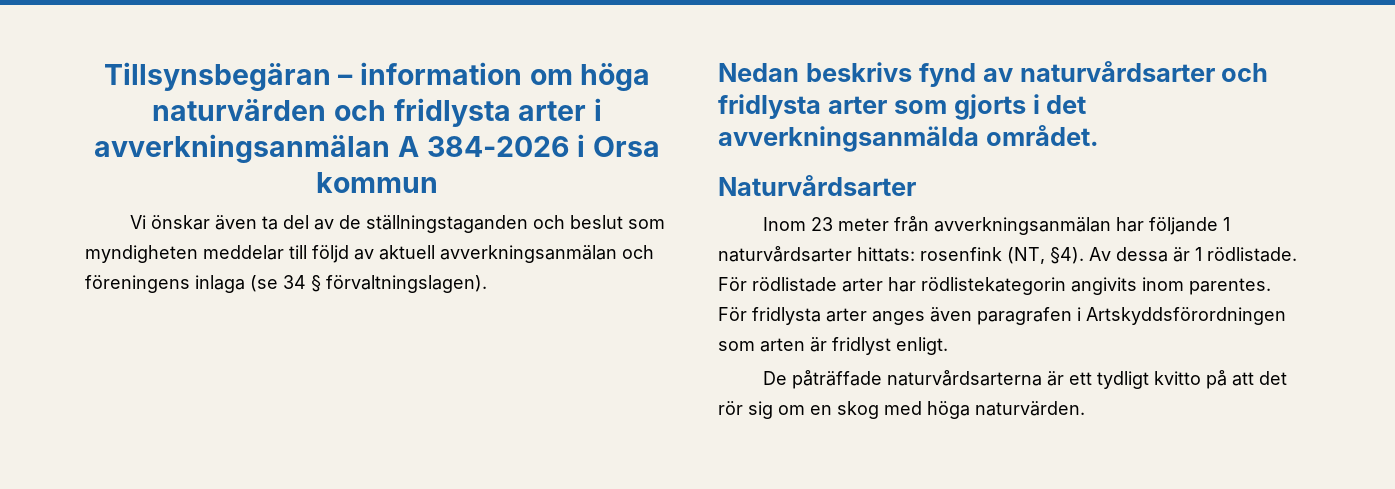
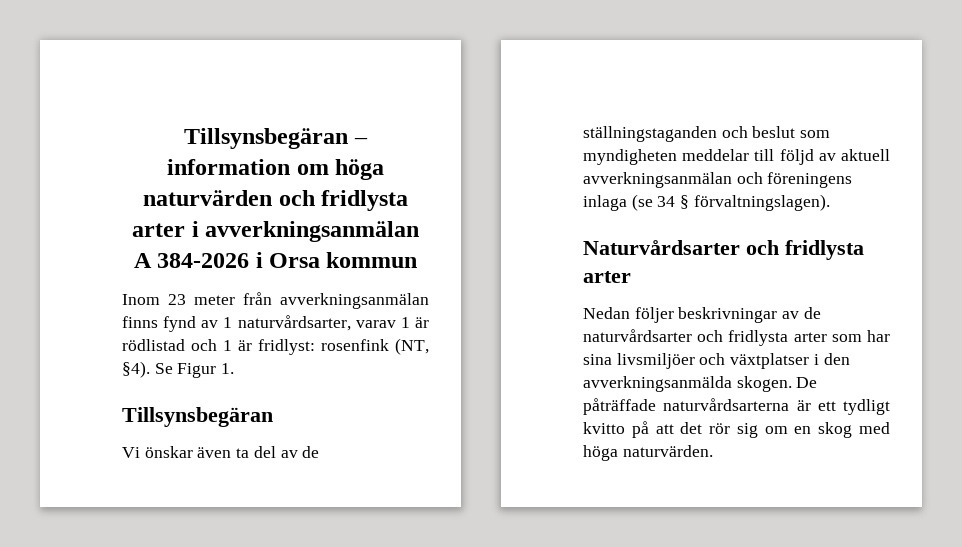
+ Inom 23 meter från avverkningsanmälan finns fynd av 1 naturvårdsarter, varav 1 är rödlistad och 1 är fridlyst: rosenfink (NT, §4). Se Figur 1.
+ Tillsynsbegäran
- Nedan beskrivs fynd av naturvårdsarter och fridlysta arter som gjorts i det avverkningsanmälda området.
- Naturvårdsarter
- Inom 23 meter från avverkningsanmälan har följande 1 naturvårdsarter hittats: rosenfink (NT, §4). Av dessa är 1 rödlistade. För rödlistade arter har rödlistekategorin angivits inom parentes. För fridlysta arter anges även paragrafen i Artskyddsförordningen som arten är fridlyst enligt.
- De påträffade naturvårdsarterna är ett tydligt kvitto på att det rör sig om en skog med höga naturvärden.
+ Naturvårdsarter och fridlysta arter
+ Nedan följer beskrivningar av de naturvårdsarter och fridlysta arter som har sina livsmiljöer och växtplatser i den avverkningsanmälda skogen. De påträffade naturvårdsarterna är ett tydligt kvitto på att det rör sig om en skog med höga naturvärden.

